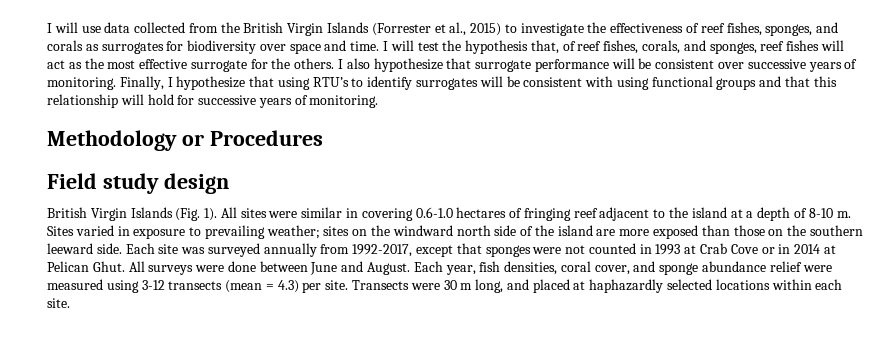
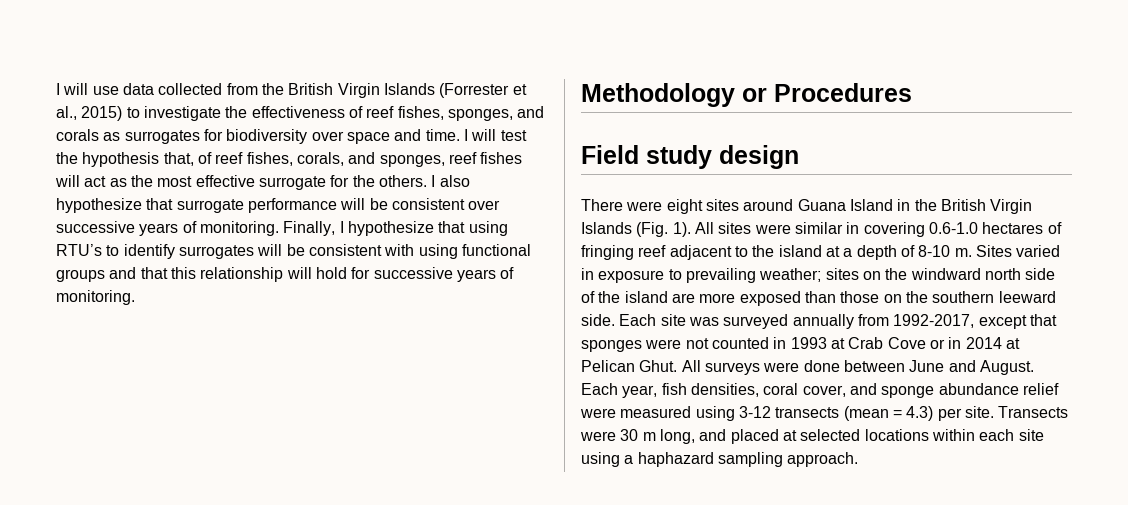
- British Virgin Islands (Fig. 1).
+ There were eight sites around Guana Island in the British Virgin Islands (Fig. 1).
- Transects were 30 m long, and placed at haphazardly selected locations within each site.
+ Transects were 30 m long, and placed at selected locations within each site using a haphazard sampling approach.

